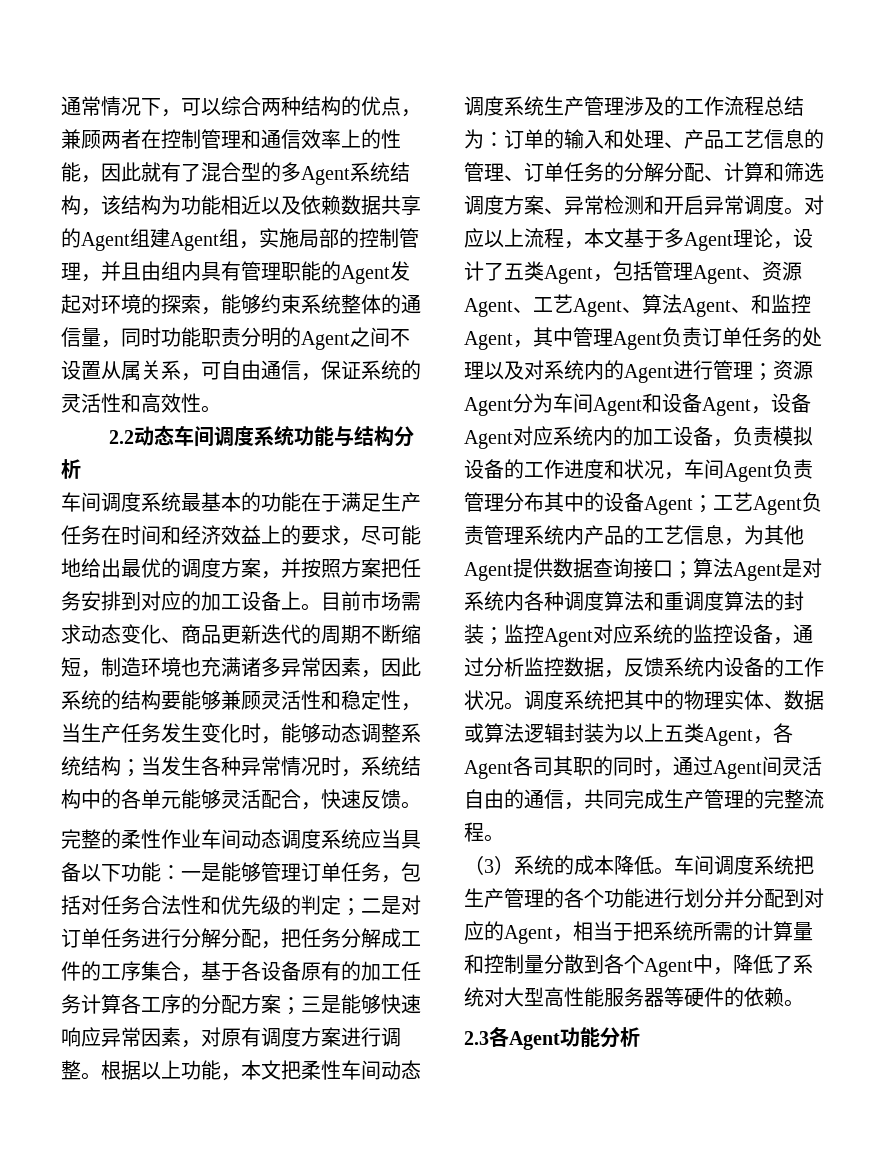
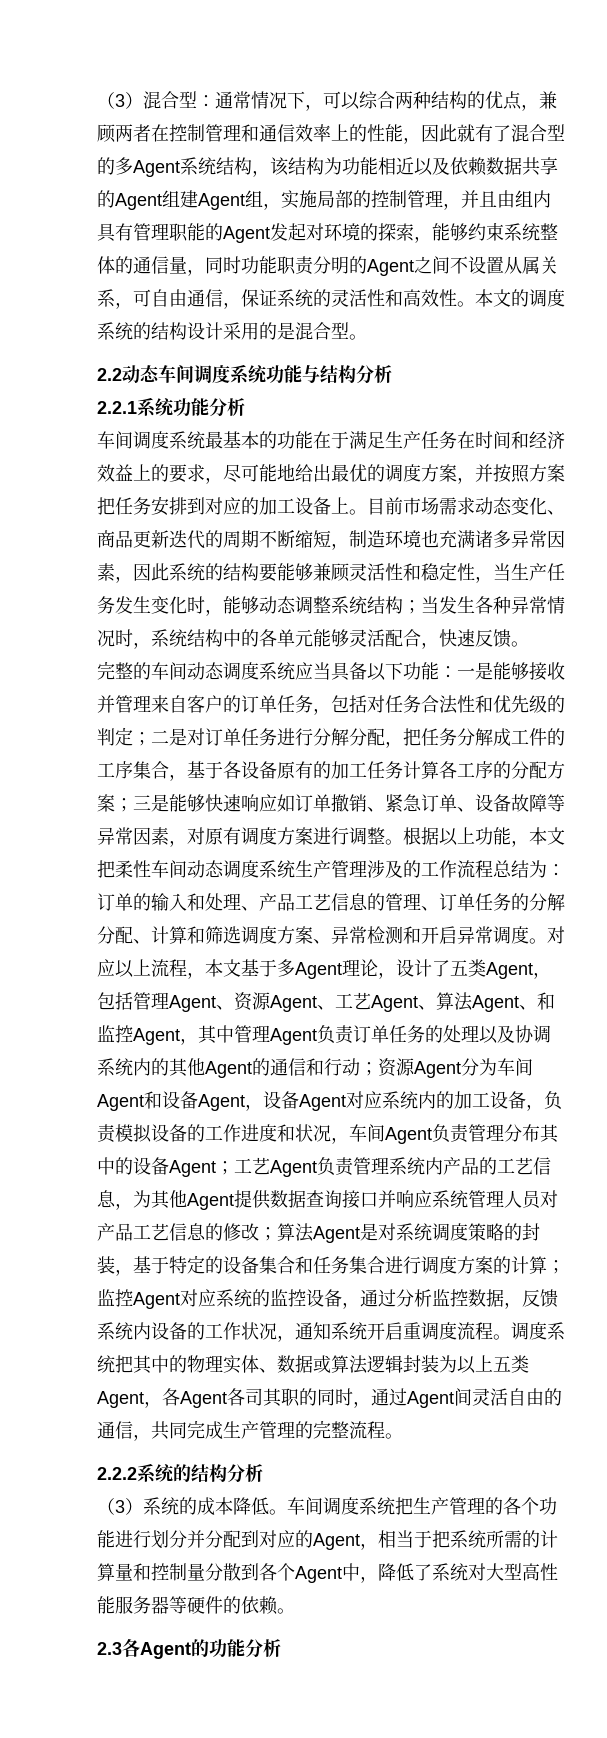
+ （3）混合型：
+ 本文的调度系统的结构设计采用的是混合型。
+ 2.2.1系统功能分析
- 完整的柔性作业车间动态调度系统应当具备以下功能：
+ 完整的车间动态调度系统应当具备以下功能：
- 一是能够管理订单任务，包括对任务合法性和优先级的判定；
+ 一是能够接收并管理来自客户的订单任务，包括对任务合法性和优先级的判定；
- 三是能够快速响应异常因素，对原有调度方案进行调整。
+ 三是能够快速响应如订单撤销、紧急订单、设备故障等异常因素，对原有调度方案进行调整。
- 对应以上流程，本文基于多Agent理论，设计了五类Agent，包括管理Agent、资源Agent、工艺Agent、算法Agent、和监控Agent，其中管理Agent负责订单任务的处理以及对系统内的Agent进行管理；
+ 对应以上流程，本文基于多Agent理论，设计了五类Agent，包括管理Agent、资源Agent、工艺Agent、算法Agent、和监控Agent，其中管理Agent负责订单任务的处理以及协调系统内的其他Agent的通信和行动；
- 工艺Agent负责管理系统内产品的工艺信息，为其他Agent提供数据查询接口；
+ 工艺Agent负责管理系统内产品的工艺信息，为其他Agent提供数据查询接口并响应系统管理人员对产品工艺信息的修改；
- 算法Agent是对系统内各种调度算法和重调度算法的封装；
+ 算法Agent是对系统调度策略的封装，基于特定的设备集合和任务集合进行调度方案的计算；
- 监控Agent对应系统的监控设备，通过分析监控数据，反馈系统内设备的工作状况。
+ 监控Agent对应系统的监控设备，通过分析监控数据，反馈系统内设备的工作状况，通知系统开启重调度流程。
+ 2.2.2系统的结构分析
- 2.3各Agent功能分析
+ 2.3各Agent的功能分析

